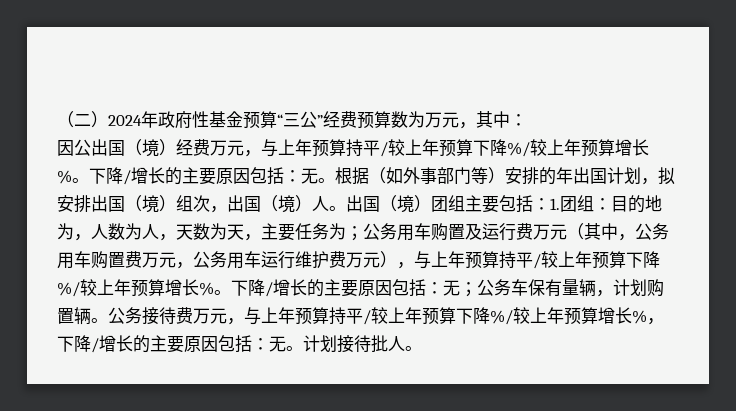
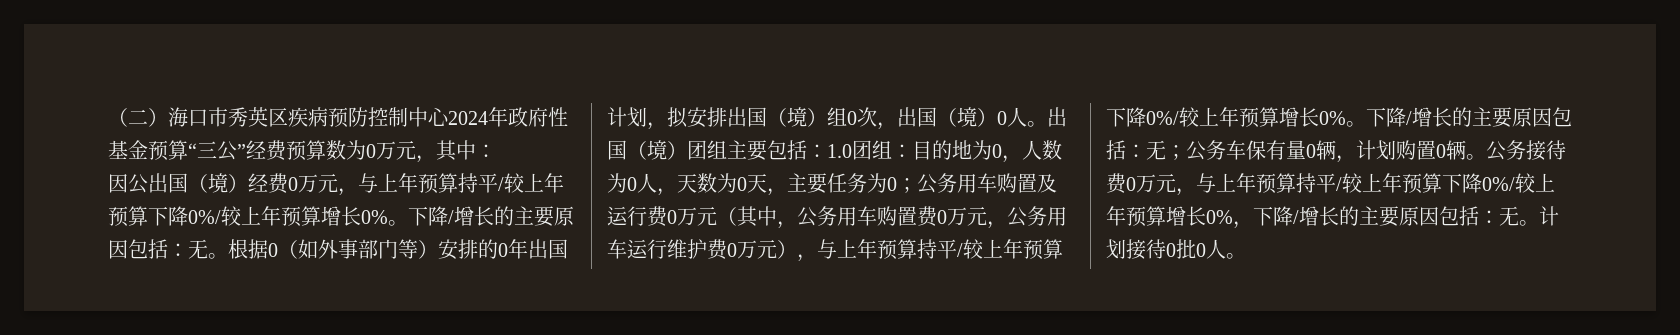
- （二）2024年政府性基金预算“三公”经费预算数为万元，其中：
+ （二）海口市秀英区疾病预防控制中心2024年政府性基金预算“三公”经费预算数为0万元，其中：
- 因公出国（境）经费万元，与上年预算持平/较上年预算下降%/较上年预算增长%。
+ 因公出国（境）经费0万元，与上年预算持平/较上年预算下降0%/较上年预算增长0%。
- 根据（如外事部门等）安排的年出国计划，拟安排出国（境）组次，出国（境）人。
+ 根据0（如外事部门等）安排的0年出国计划，拟安排出国（境）组0次，出国（境）0人。
- 出国（境）团组主要包括：1.团组：目的地为，人数为人，天数为天，主要任务为；公务用车购置及运行费万元（其中，公务用车购置费万元，公务用车运行维护费万元），与上年预算持平/较上年预算下降%/较上年预算增长%。
+ 出国（境）团组主要包括：1.0团组：目的地为0，人数为0人，天数为0天，主要任务为0；公务用车购置及运行费0万元（其中，公务用车购置费0万元，公务用车运行维护费0万元），与上年预算持平/较上年预算下降0%/较上年预算增长0%。
- 下降/增长的主要原因包括：无；公务车保有量辆，计划购置辆。
+ 下降/增长的主要原因包括：无；公务车保有量0辆，计划购置0辆。
- 公务接待费万元，与上年预算持平/较上年预算下降%/较上年预算增长%，下降/增长的主要原因包括：无。
+ 公务接待费0万元，与上年预算持平/较上年预算下降0%/较上年预算增长0%，下降/增长的主要原因包括：无。
- 计划接待批人。
+ 计划接待0批0人。

